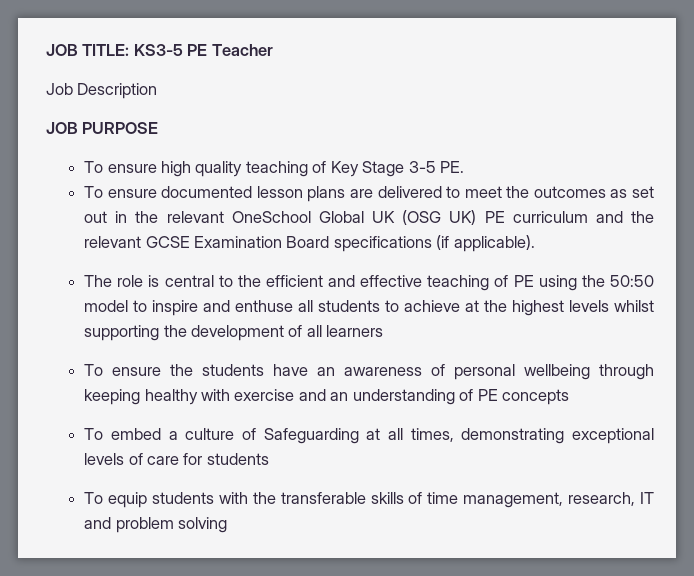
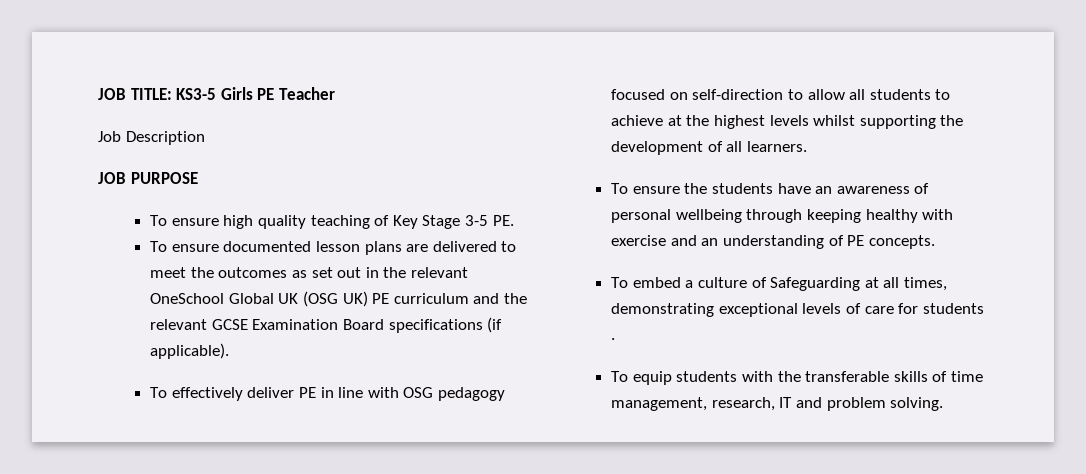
- JOB TITLE: KS3-5 PE Teacher
+ JOB TITLE: KS3-5 Girls PE Teacher
- The role is central to the efficient and effective teaching of PE using the 50:50 model to inspire and enthuse all students to achieve at the highest levels whilst supporting the development of all learners
+ To effectively deliver PE in line with OSG pedagogy focused on self-direction to allow all students to achieve at the highest levels whilst supporting the development of all learners.
- To ensure the students have an awareness of personal wellbeing through keeping healthy with exercise and an understanding of PE concepts
+ To ensure the students have an awareness of personal wellbeing through keeping healthy with exercise and an understanding of PE concepts.
- To embed a culture of Safeguarding at all times, demonstrating exceptional levels of care for students
+ To embed a culture of Safeguarding at all times, demonstrating exceptional levels of care for students .
- To equip students with the transferable skills of time management, research, IT and problem solving
+ To equip students with the transferable skills of time management, research, IT and problem solving.

